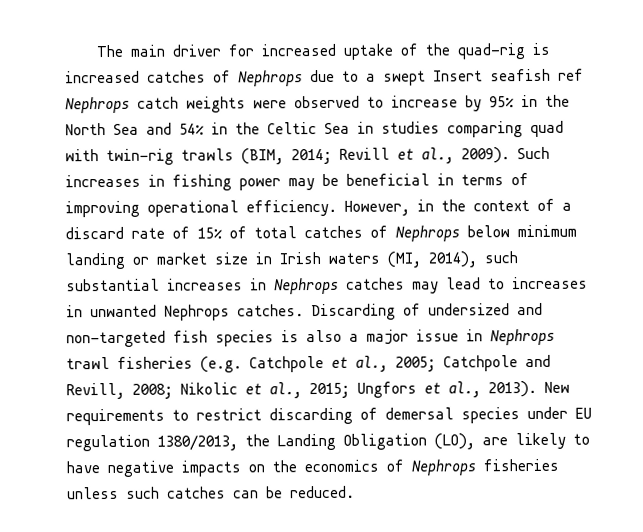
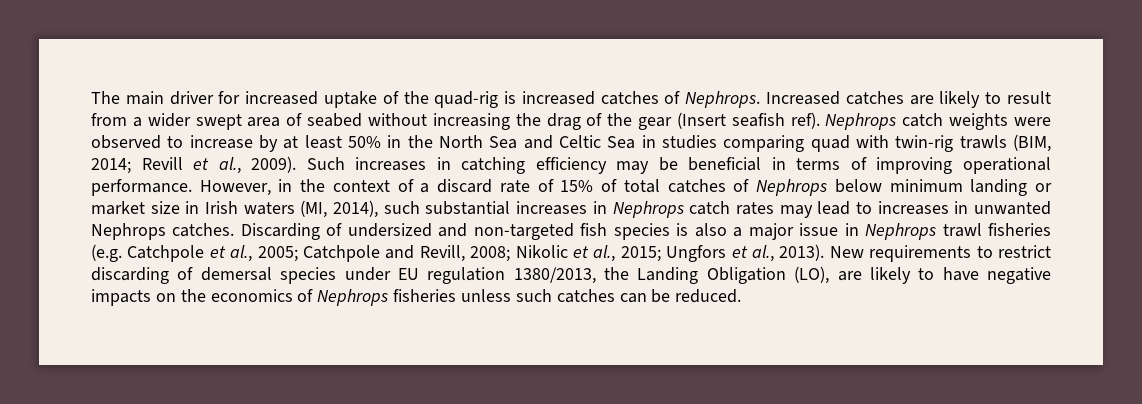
- The main driver for increased uptake of the quad-rig is increased catches of Nephrops due to a swept Insert seafish ref Nephrops catch weights were observed to increase by 95% in the North Sea and 54% in the Celtic Sea in studies comparing quad with twin-rig trawls (BIM, 2014; Revill et al., 2009).
+ The main driver for increased uptake of the quad-rig is increased catches of Nephrops. Increased catches are likely to result from a wider swept area of seabed without increasing the drag of the gear (Insert seafish ref). Nephrops catch weights were observed to increase by at least 50% in the North Sea and Celtic Sea in studies comparing quad with twin-rig trawls (BIM, 2014; Revill et al., 2009).
- Such increases in fishing power may be beneficial in terms of improving operational efficiency.
+ Such increases in catching efficiency may be beneficial in terms of improving operational performance.
- However, in the context of a discard rate of 15% of total catches of Nephrops below minimum landing or market size in Irish waters (MI, 2014), such substantial increases in Nephrops catches may lead to increases in unwanted Nephrops catches.
+ However, in the context of a discard rate of 15% of total catches of Nephrops below minimum landing or market size in Irish waters (MI, 2014), such substantial increases in Nephrops catch rates may lead to increases in unwanted Nephrops catches.

